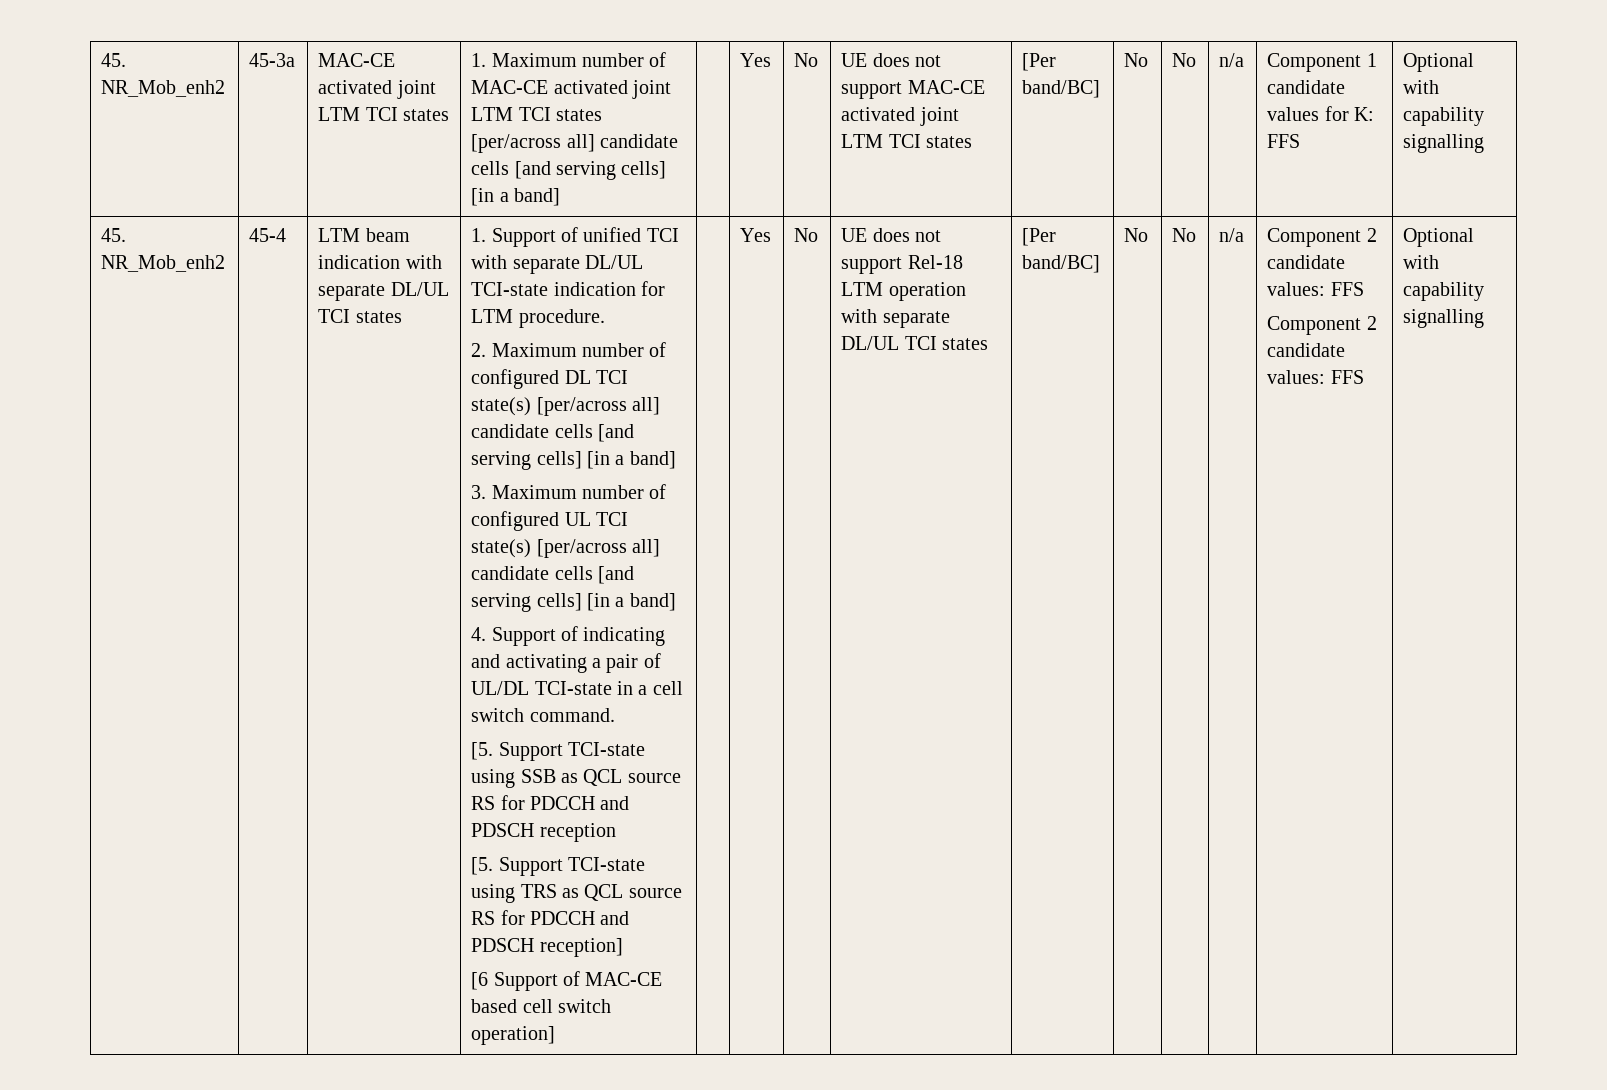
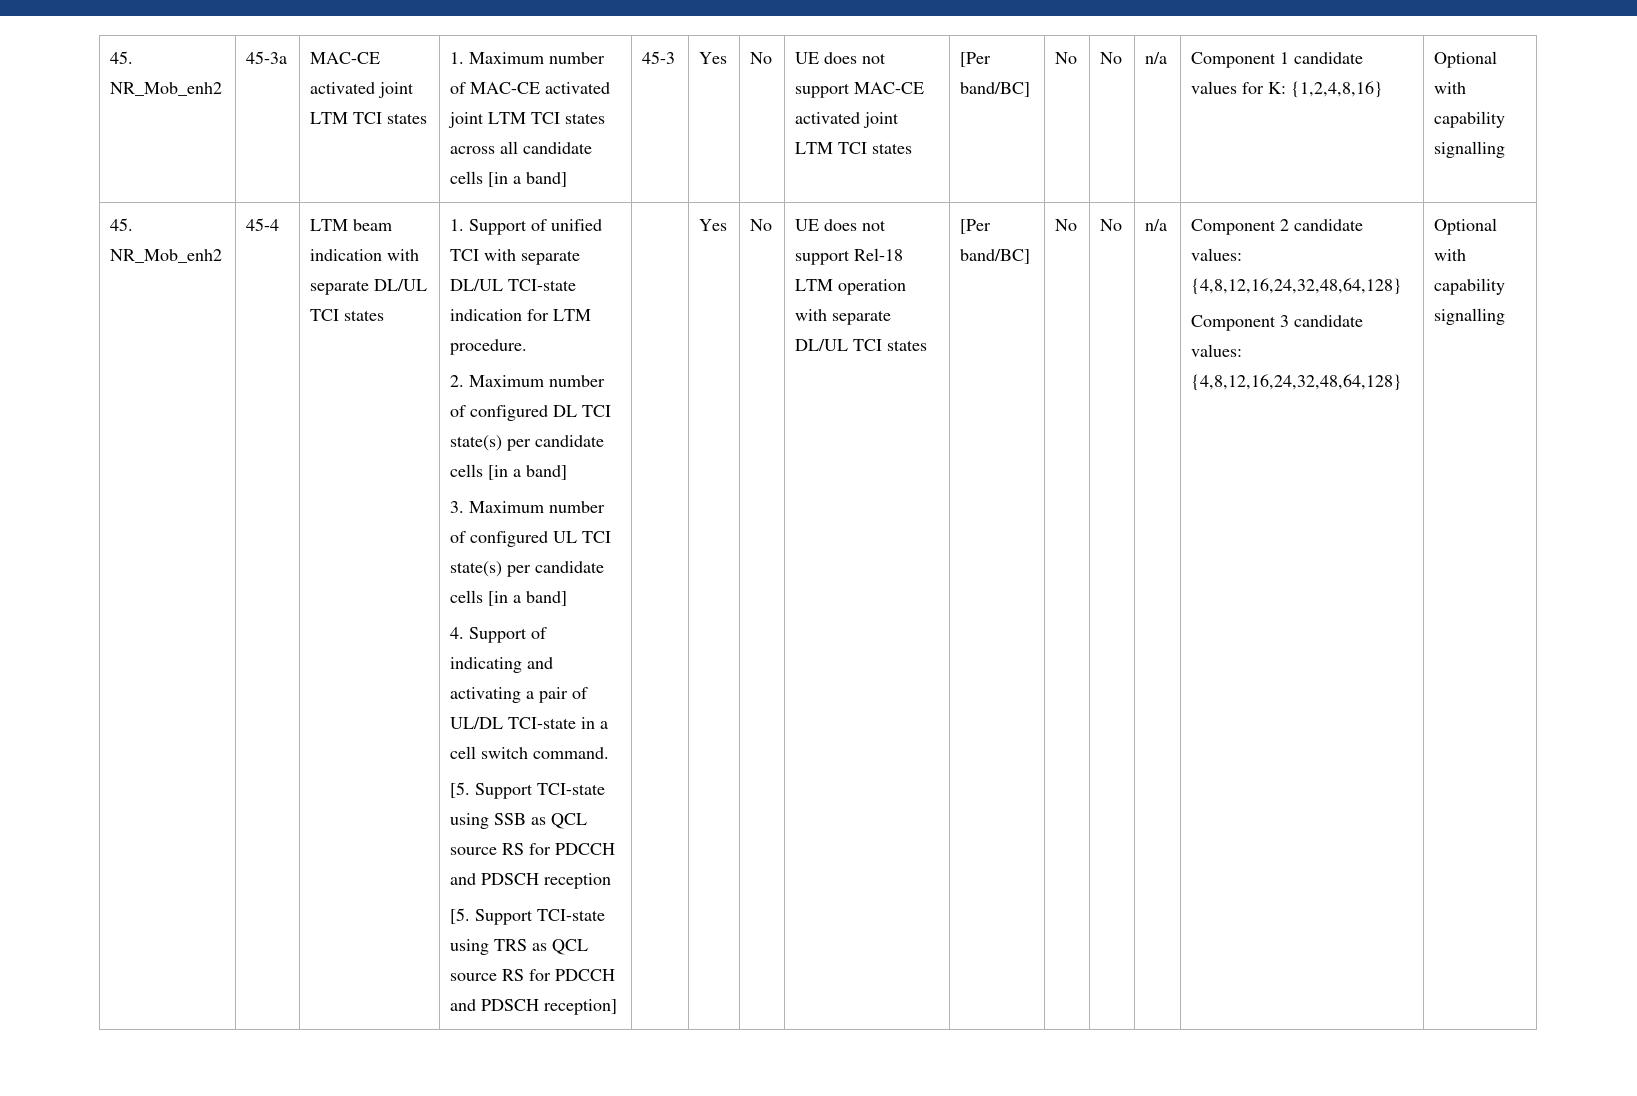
- 1. Maximum number of MAC-CE activated joint LTM TCI states [per/across all] candidate cells [and serving cells] [in a band]
+ 1. Maximum number of MAC-CE activated joint LTM TCI states across all candidate cells [in a band]
+ 45-3
- Component 1 candidate values for K: FFS
+ Component 1 candidate values for K: {1,2,4,8,16}
- 2. Maximum number of configured DL TCI state(s) [per/across all] candidate cells [and serving cells] [in a band]
+ 2. Maximum number of configured DL TCI state(s) per candidate cells [in a band]
- 3. Maximum number of configured UL TCI state(s) [per/across all] candidate cells [and serving cells] [in a band]
+ 3. Maximum number of configured UL TCI state(s) per candidate cells [in a band]
- [6 Support of MAC-CE based cell switch operation]
- n/a | Component 2 candidate values: FFS
- Component 2 candidate values: FFS
+ n/a | Component 2 candidate values: {4,8,12,16,24,32,48,64,128}
+ Component 3 candidate values: {4,8,12,16,24,32,48,64,128}

